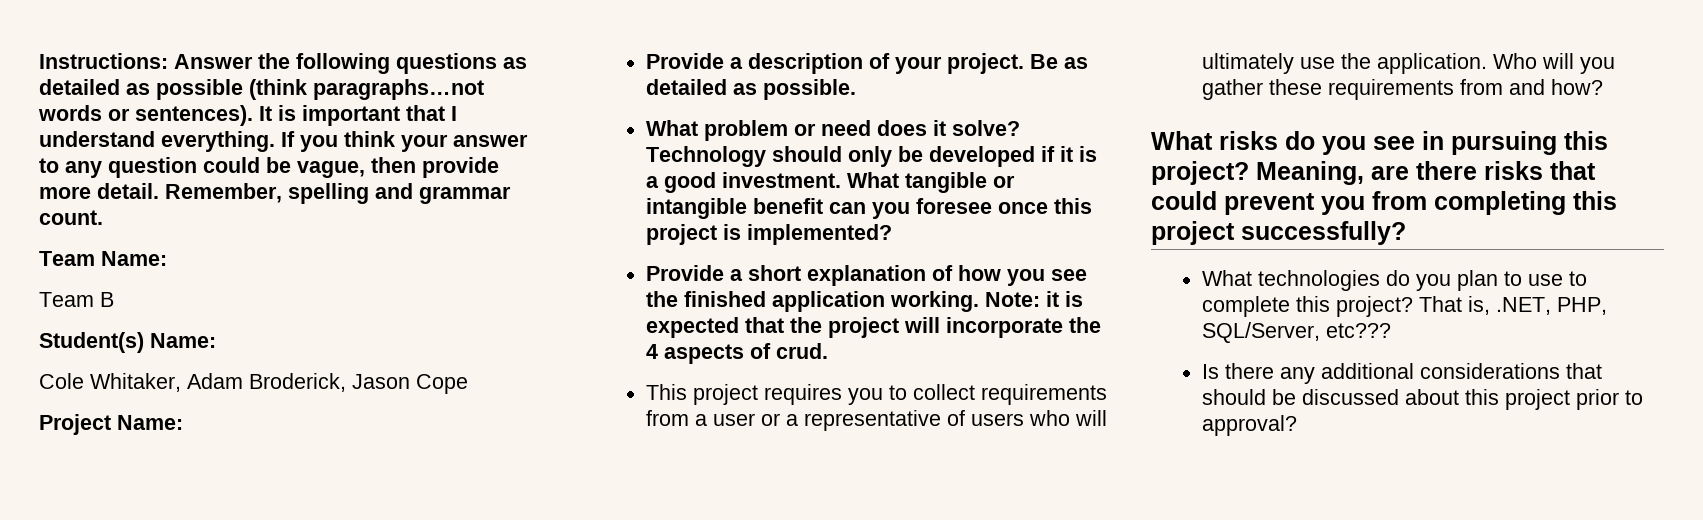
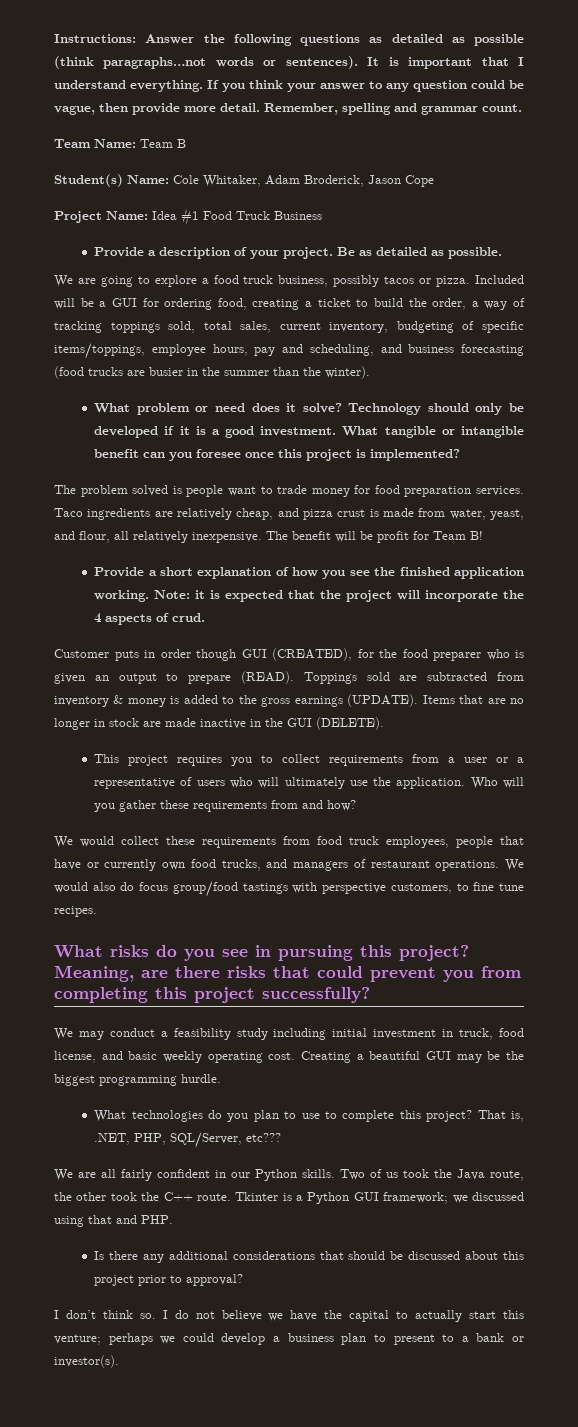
- Team Name:
- Team B
+ Team Name: Team B
- Student(s) Name:
- Cole Whitaker, Adam Broderick, Jason Cope
+ Student(s) Name: Cole Whitaker, Adam Broderick, Jason Cope
- Project Name:
+ Project Name: Idea #1 Food Truck Business
+ We are going to explore a food truck business, possibly tacos or pizza. Included will be a GUI for ordering food, creating a ticket to build the order, a way of tracking toppings sold, total sales, current inventory, budgeting of specific items/toppings, employee hours, pay and scheduling, and business forecasting (food trucks are busier in the summer than the winter).
+ The problem solved is people want to trade money for food preparation services. Taco ingredients are relatively cheap, and pizza crust is made from water, yeast, and flour, all relatively inexpensive. The benefit will be profit for Team B!
+ Customer puts in order though GUI (CREATED), for the food preparer who is given an output to prepare (READ). Toppings sold are subtracted from inventory & money is added to the gross earnings (UPDATE). Items that are no longer in stock are made inactive in the GUI (DELETE).
+ We would collect these requirements from food truck employees, people that have or currently own food trucks, and managers of restaurant operations. We would also do focus group/food tastings with perspective customers, to fine tune recipes.
+ We may conduct a feasibility study including initial investment in truck, food license, and basic weekly operating cost. Creating a beautiful GUI may be the biggest programming hurdle.
+ We are all fairly confident in our Python skills. Two of us took the Java route, the other took the C++ route. Tkinter is a Python GUI framework; we discussed using that and PHP.
+ I don’t think so. I do not believe we have the capital to actually start this venture; perhaps we could develop a business plan to present to a bank or investor(s).

